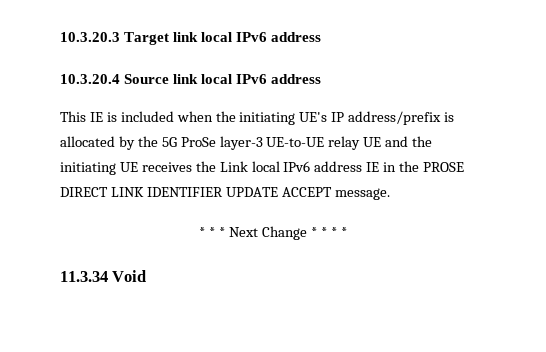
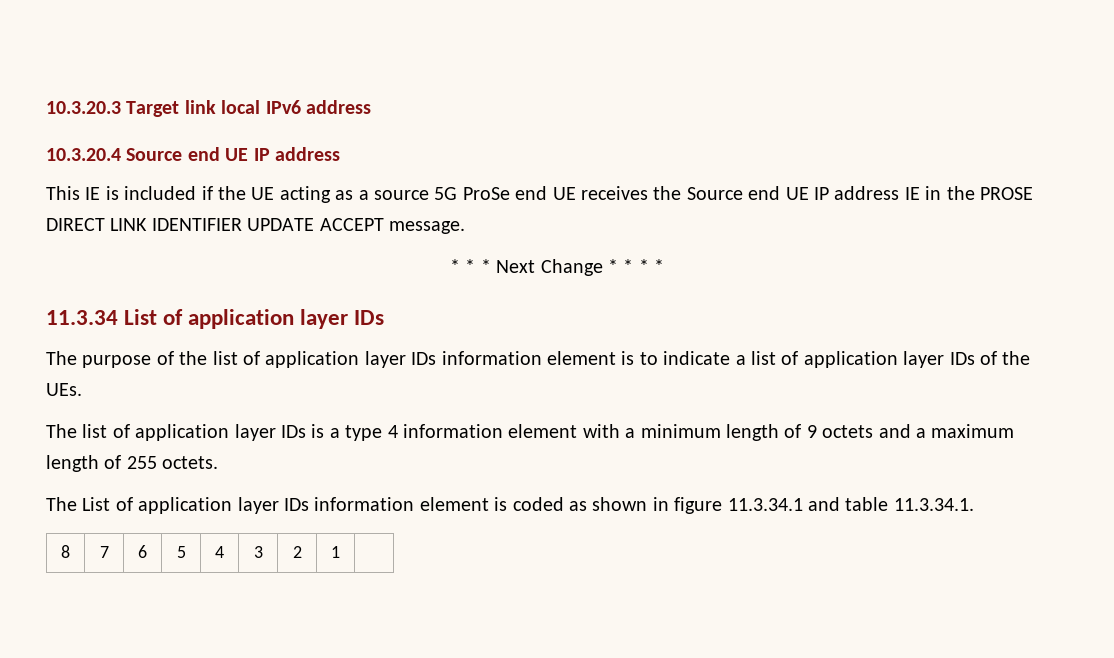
- 10.3.20.4 Source link local IPv6 address
+ 10.3.20.4 Source end UE IP address
- This IE is included when the initiating UE's IP address/prefix is allocated by the 5G ProSe layer-3 UE-to-UE relay UE and the initiating UE receives the Link local IPv6 address IE in the PROSE DIRECT LINK IDENTIFIER UPDATE ACCEPT message.
+ This IE is included if the UE acting as a source 5G ProSe end UE receives the Source end UE IP address IE in the PROSE DIRECT LINK IDENTIFIER UPDATE ACCEPT message.
- 11.3.34 Void
+ 11.3.34 List of application layer IDs
+ The purpose of the list of application layer IDs information element is to indicate a list of application layer IDs of the UEs.
+ The list of application layer IDs is a type 4 information element with a minimum length of 9 octets and a maximum length of 255 octets.
+ The List of application layer IDs information element is coded as shown in figure 11.3.34.1 and table 11.3.34.1.
+ 8 | 7 | 6 | 5 | 4 | 3 | 2 | 1 |

